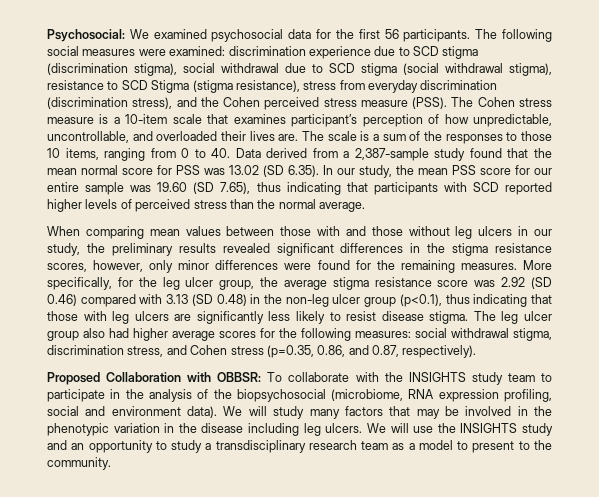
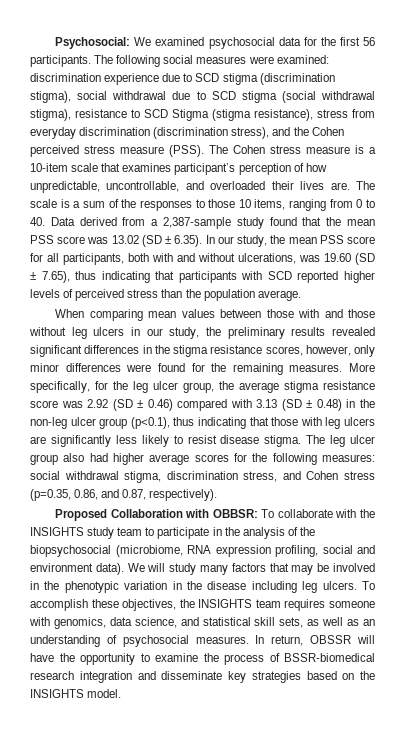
- The scale is a sum of the responses to those 10 items, ranging from 0 to 40. Data derived from a 2,387-sample study found that the mean normal score for PSS was 13.02 (SD 6.35). In our study, the mean PSS score for our entire sample was 19.60 (SD 7.65), thus indicating that participants with SCD reported higher levels of perceived stress than the normal average.
+ The scale is a sum of the responses to those 10 items, ranging from 0 to 40. Data derived from a 2,387-sample study found that the mean PSS score was 13.02 (SD ± 6.35). In our study, the mean PSS score for all participants, both with and without ulcerations, was 19.60 (SD ± 7.65), thus indicating that participants with SCD reported higher levels of perceived stress than the population average.
- More specifically, for the leg ulcer group, the average stigma resistance score was 2.92 (SD 0.46) compared with 3.13 (SD 0.48) in the non-leg ulcer group (p<0.1), thus indicating that those with leg ulcers are significantly less likely to resist disease stigma.
+ More specifically, for the leg ulcer group, the average stigma resistance score was 2.92 (SD ± 0.46) compared with 3.13 (SD ± 0.48) in the non-leg ulcer group (p<0.1), thus indicating that those with leg ulcers are significantly less likely to resist disease stigma.
- We will use the INSIGHTS study and an opportunity to study a transdisciplinary research team as a model to present to the community.
+ To accomplish these objectives, the INSIGHTS team requires someone with genomics, data science, and statistical skill sets, as well as an understanding of psychosocial measures. In return, OBSSR will have the opportunity to examine the process of BSSR-biomedical research integration and disseminate key strategies based on the INSIGHTS model.

